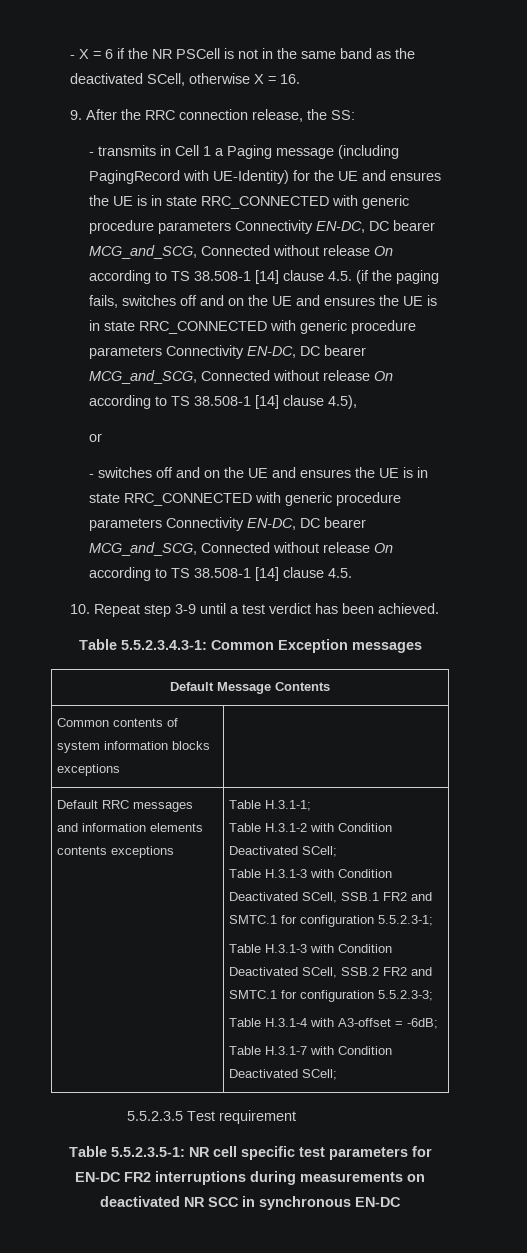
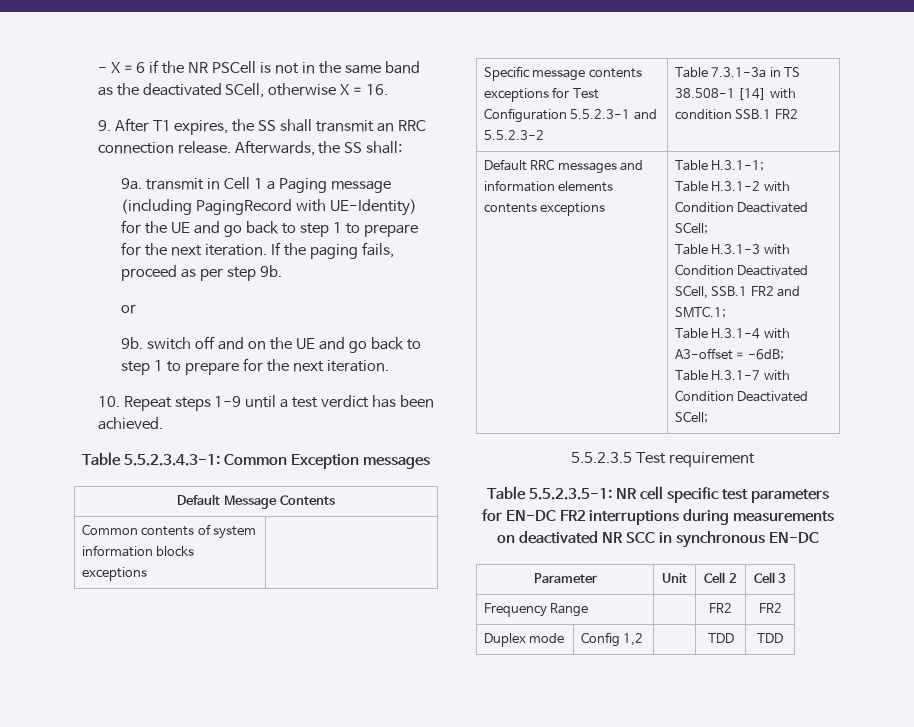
- 9. After the RRC connection release, the SS:
- - transmits in Cell 1 a Paging message (including PagingRecord with UE-Identity) for the UE and ensures the UE is in state RRC_CONNECTED with generic procedure parameters Connectivity EN-DC, DC bearer MCG_and_SCG, Connected without release On according to TS 38.508-1 [14] clause 4.5. (if the paging fails, switches off and on the UE and ensures the UE is in state RRC_CONNECTED with generic procedure parameters Connectivity EN-DC, DC bearer MCG_and_SCG, Connected without release On according to TS 38.508-1 [14] clause 4.5),
+ 9. After T1 expires, the SS shall transmit an RRC connection release. Afterwards, the SS shall:
+ 9a. transmit in Cell 1 a Paging message (including PagingRecord with UE-Identity) for the UE and go back to step 1 to prepare for the next iteration. If the paging fails, proceed as per step 9b.
  or
- - switches off and on the UE and ensures the UE is in state RRC_CONNECTED with generic procedure parameters Connectivity EN-DC, DC bearer MCG_and_SCG, Connected without release On according to TS 38.508-1 [14] clause 4.5.
+ 9b. switch off and on the UE and go back to step 1 to prepare for the next iteration.
- 10. Repeat step 3-9 until a test verdict has been achieved.
+ 10. Repeat steps 1-9 until a test verdict has been achieved.
+ Specific message contents exceptions for Test Configuration 5.5.2.3-1 and 5.5.2.3-2 | Table 7.3.1-3a in TS 38.508-1 [14] with condition SSB.1 FR2
- Table H.3.1-3 with Condition Deactivated SCell, SSB.1 FR2 and SMTC.1 for configuration 5.5.2.3-1;
- Table H.3.1-3 with Condition Deactivated SCell, SSB.2 FR2 and SMTC.1 for configuration 5.5.2.3-3;
+ Table H.3.1-3 with Condition Deactivated SCell, SSB.1 FR2 and SMTC.1;
+ Parameter | Unit | Cell 2 | Cell 3
+ Frequency Range | | FR2 | FR2
+ Duplex mode | Config 1,2 | | TDD | TDD

